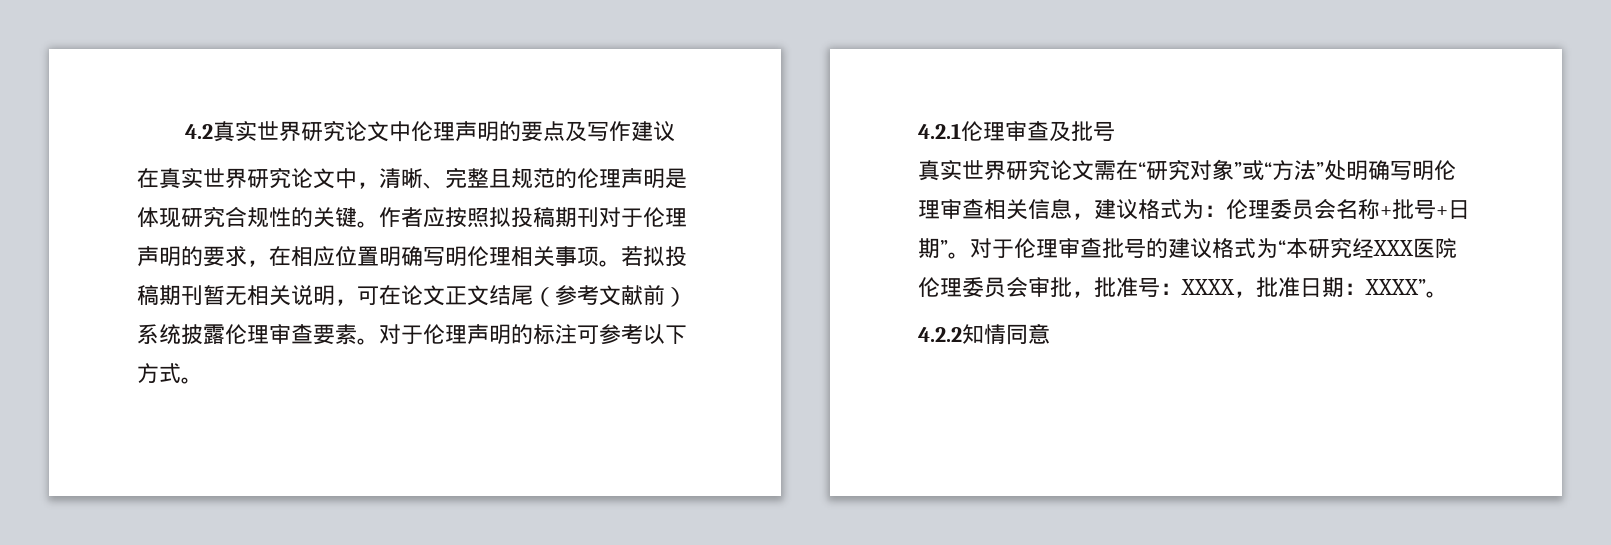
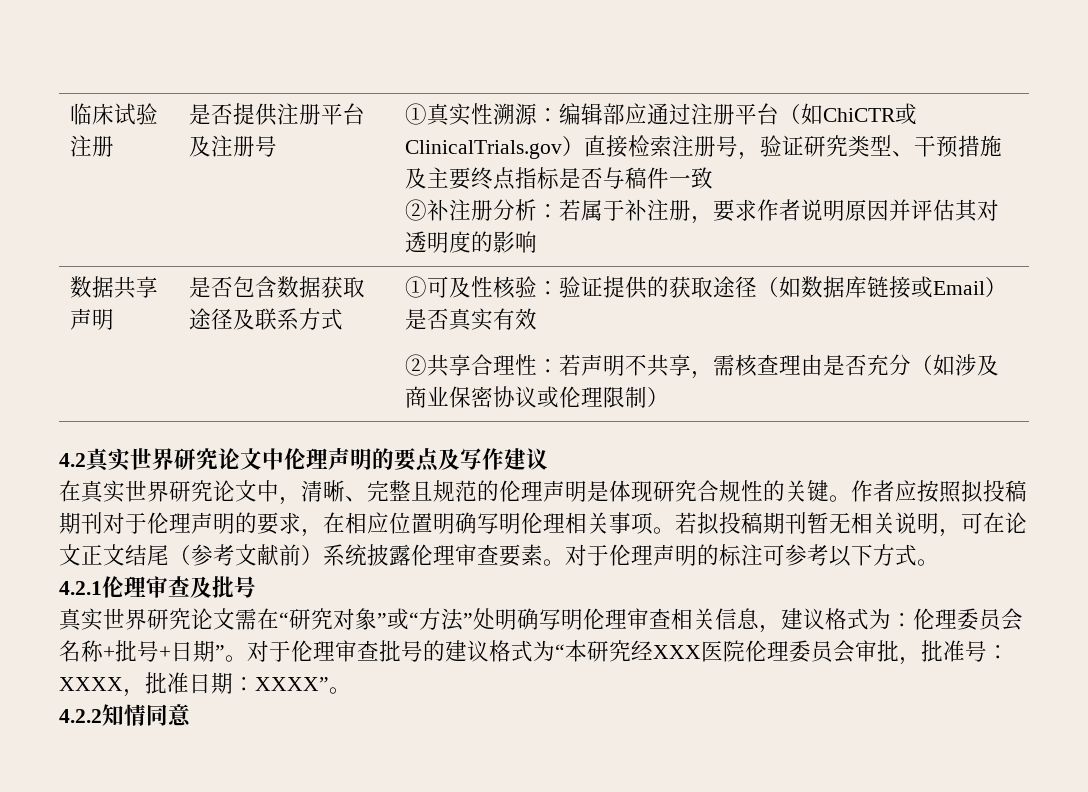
+ 临床试验注册 | 是否提供注册平台及注册号 | ①真实性溯源：编辑部应通过注册平台（如ChiCTR或ClinicalTrials.gov）直接检索注册号，验证研究类型、干预措施及主要终点指标是否与稿件一致
+ ②补注册分析：若属于补注册，要求作者说明原因并评估其对透明度的影响
+ 数据共享声明 | 是否包含数据获取途径及联系方式 | ①可及性核验：验证提供的获取途径（如数据库链接或Email）是否真实有效
+ ②共享合理性：若声明不共享，需核查理由是否充分（如涉及商业保密协议或伦理限制）

